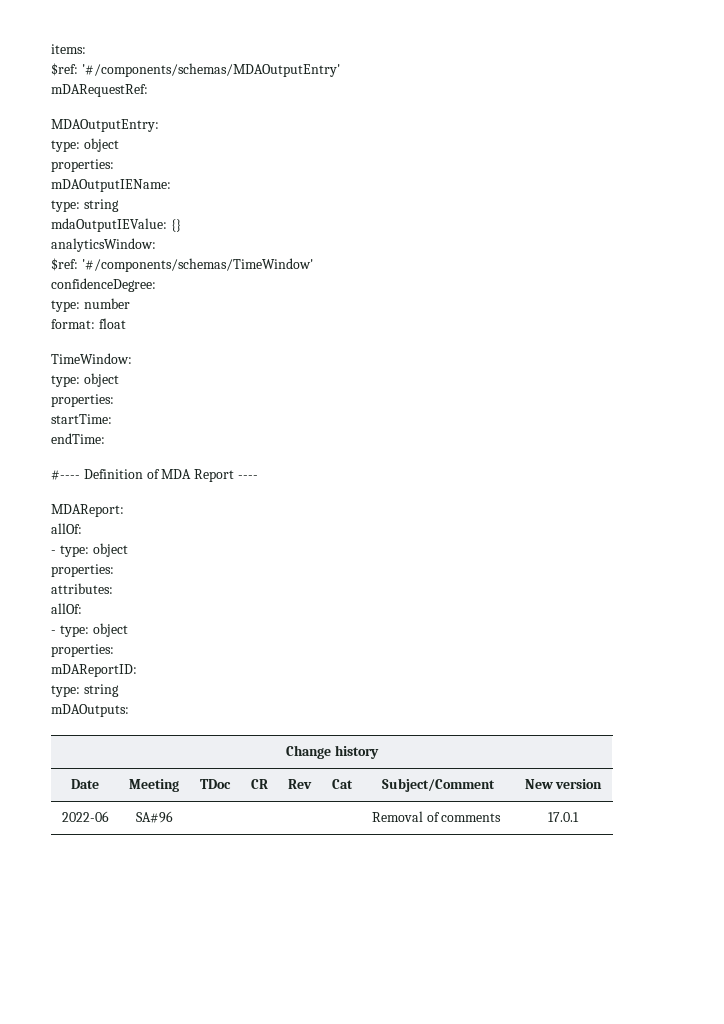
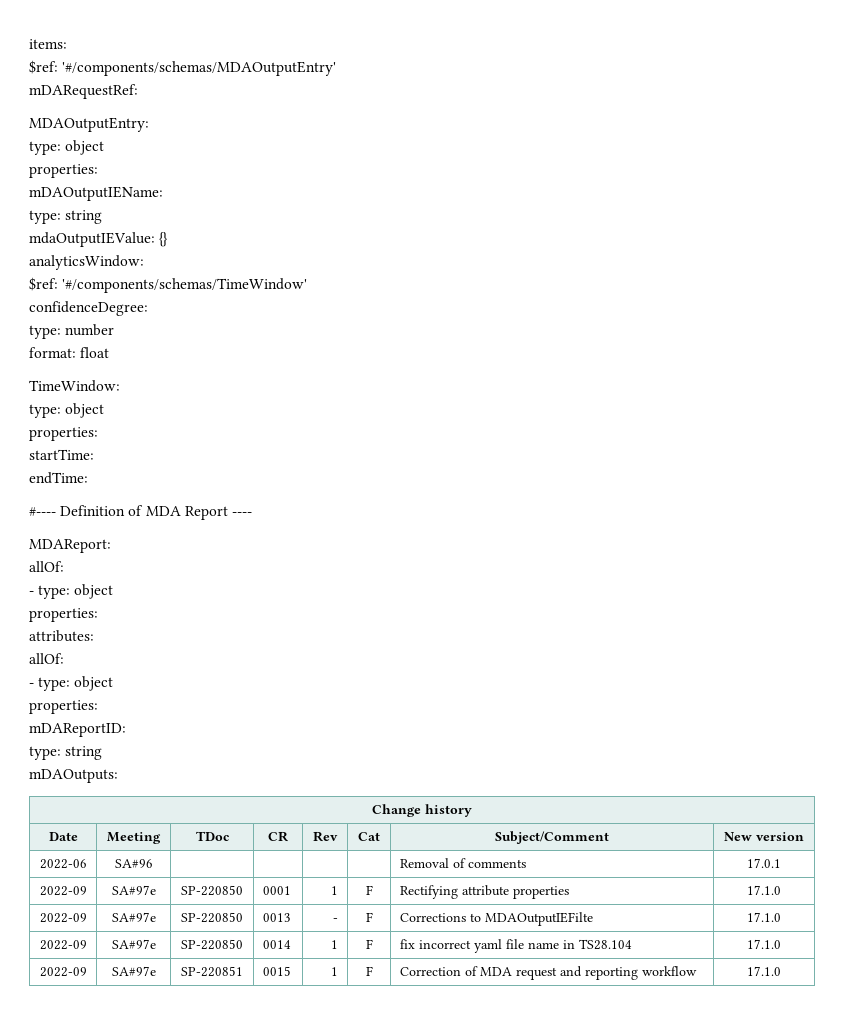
+ 2022-09 | SA#97e | SP-220850 | 0001 | 1 | F | Rectifying attribute properties | 17.1.0
+ 2022-09 | SA#97e | SP-220850 | 0013 | - | F | Corrections to MDAOutputIEFilte | 17.1.0
+ 2022-09 | SA#97e | SP-220850 | 0014 | 1 | F | fix incorrect yaml file name in TS28.104 | 17.1.0
+ 2022-09 | SA#97e | SP-220851 | 0015 | 1 | F | Correction of MDA request and reporting workflow | 17.1.0

